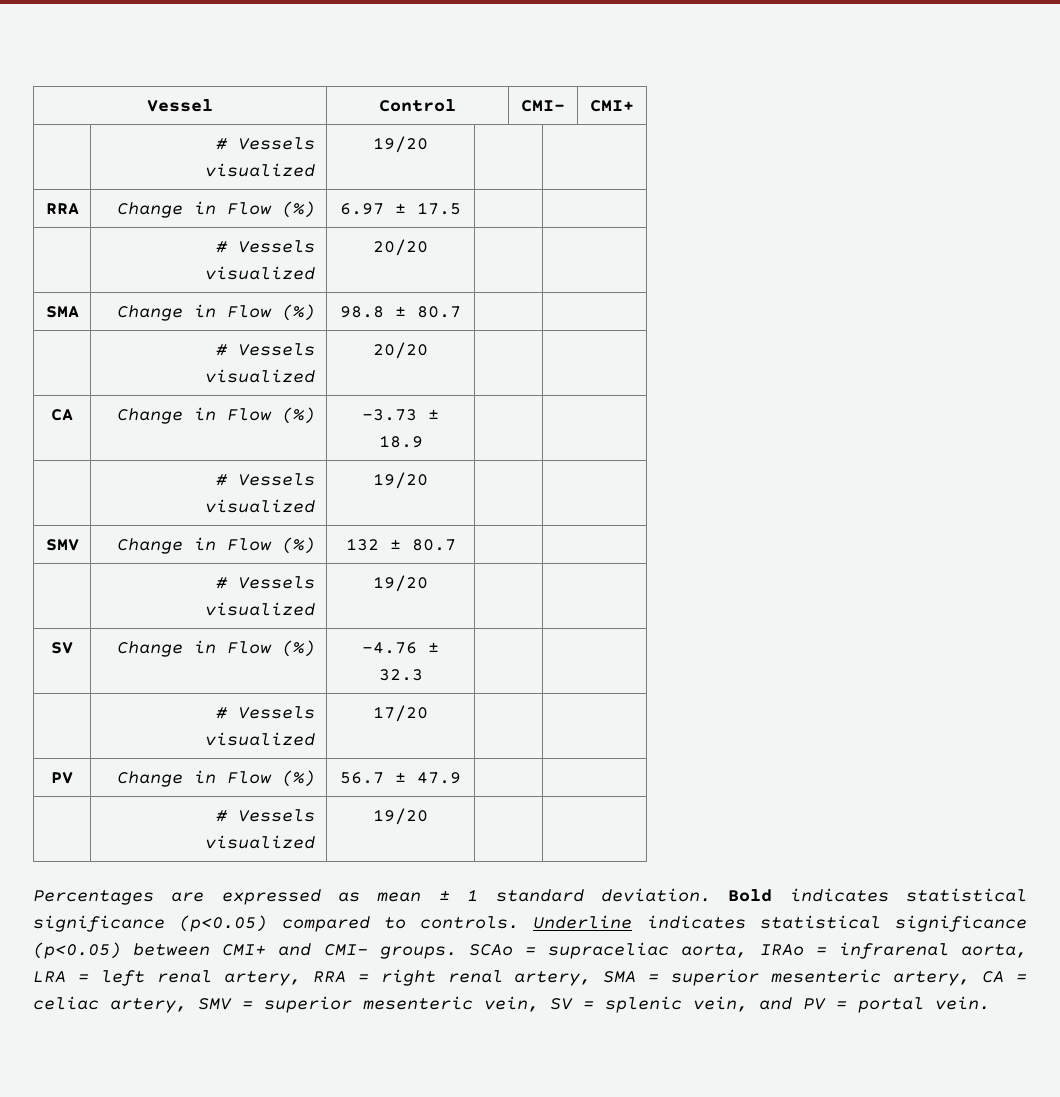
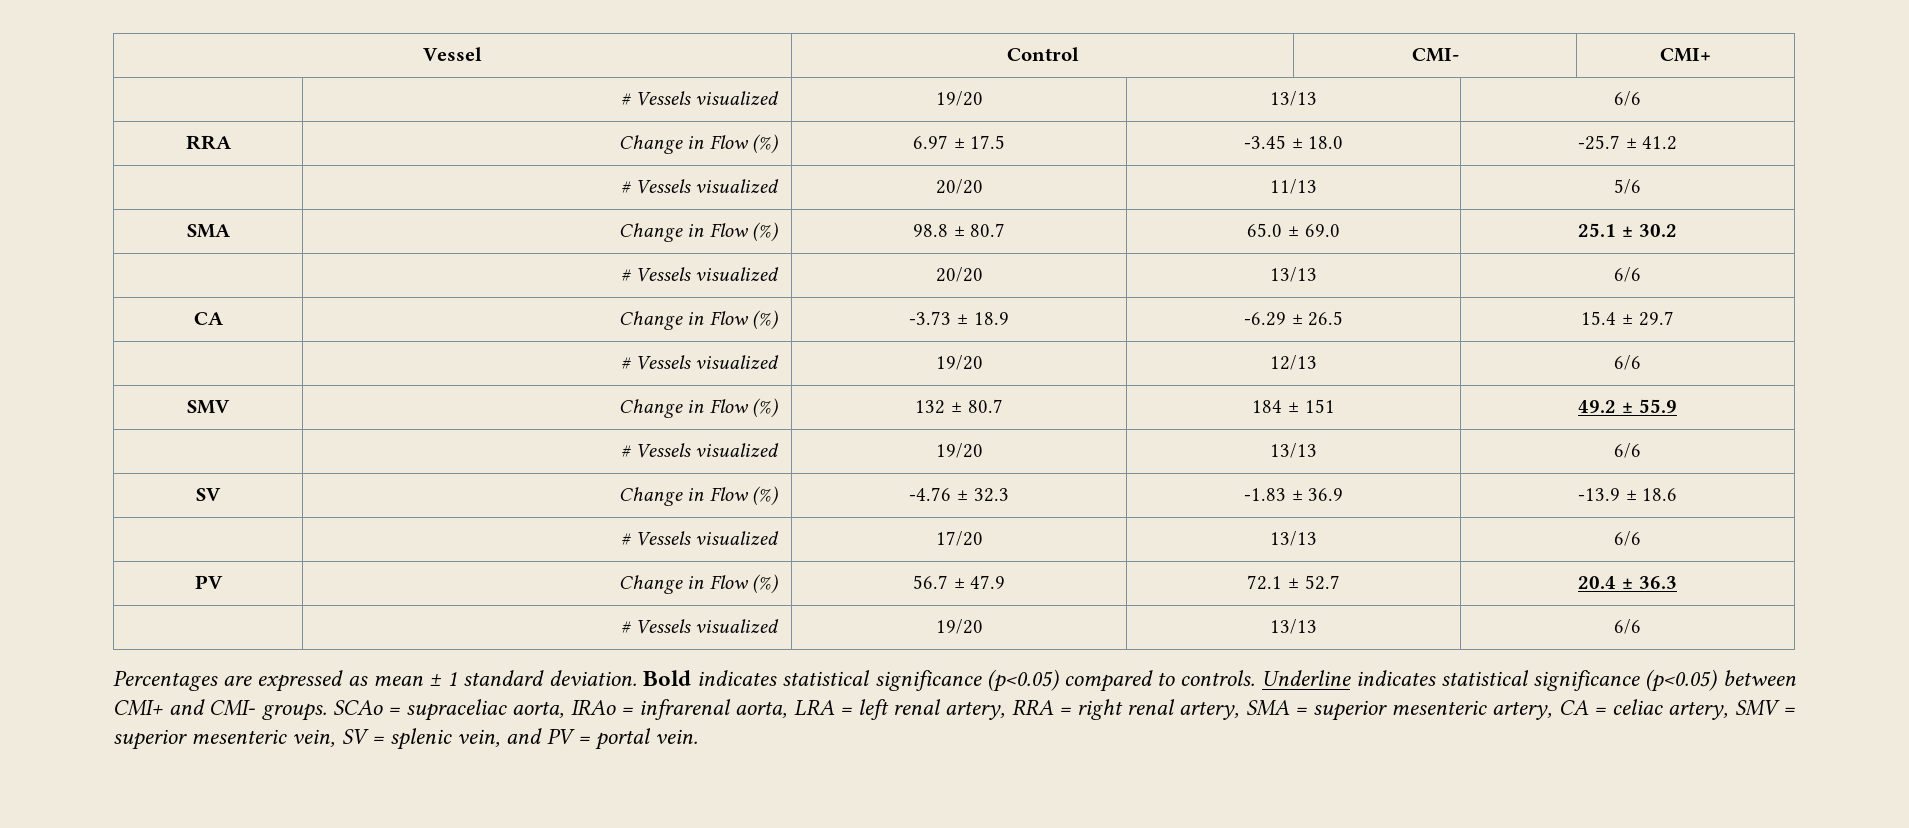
  Vessel | Control | CMI- | CMI+
- | # Vessels visualized | 19/20 | |
+ | # Vessels visualized | 19/20 | 13/13 | 6/6
- RRA | Change in Flow (%) | 6.97 ± 17.5 | |
- | # Vessels visualized | 20/20 | |
+ RRA | Change in Flow (%) | 6.97 ± 17.5 | -3.45 ± 18.0 | -25.7 ± 41.2
+ | # Vessels visualized | 20/20 | 11/13 | 5/6
- SMA | Change in Flow (%) | 98.8 ± 80.7 | |
- | # Vessels visualized | 20/20 | |
+ SMA | Change in Flow (%) | 98.8 ± 80.7 | 65.0 ± 69.0 | 25.1 ± 30.2
+ | # Vessels visualized | 20/20 | 13/13 | 6/6
- CA | Change in Flow (%) | -3.73 ± 18.9 | |
- | # Vessels visualized | 19/20 | |
+ CA | Change in Flow (%) | -3.73 ± 18.9 | -6.29 ± 26.5 | 15.4 ± 29.7
+ | # Vessels visualized | 19/20 | 12/13 | 6/6
- SMV | Change in Flow (%) | 132 ± 80.7 | |
- | # Vessels visualized | 19/20 | |
+ SMV | Change in Flow (%) | 132 ± 80.7 | 184 ± 151 | 49.2 ± 55.9
+ | # Vessels visualized | 19/20 | 13/13 | 6/6
- SV | Change in Flow (%) | -4.76 ± 32.3 | |
+ SV | Change in Flow (%) | -4.76 ± 32.3 | -1.83 ± 36.9 | -13.9 ± 18.6
- | # Vessels visualized | 17/20 | |
+ | # Vessels visualized | 17/20 | 13/13 | 6/6
- PV | Change in Flow (%) | 56.7 ± 47.9 | |
- | # Vessels visualized | 19/20 | |
+ PV | Change in Flow (%) | 56.7 ± 47.9 | 72.1 ± 52.7 | 20.4 ± 36.3
+ | # Vessels visualized | 19/20 | 13/13 | 6/6

